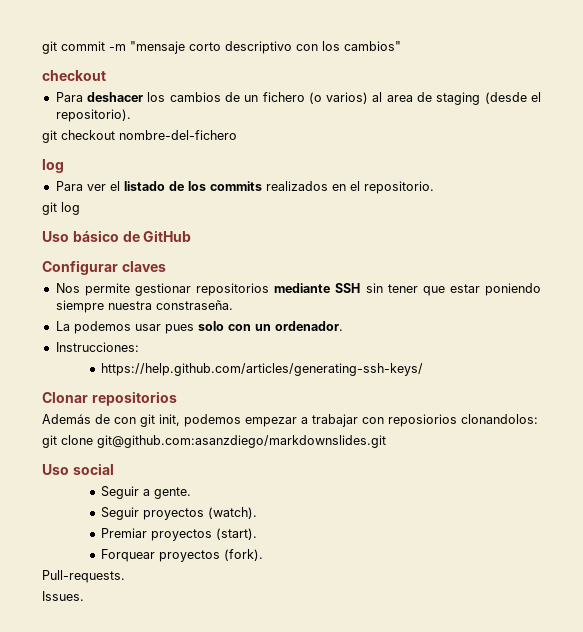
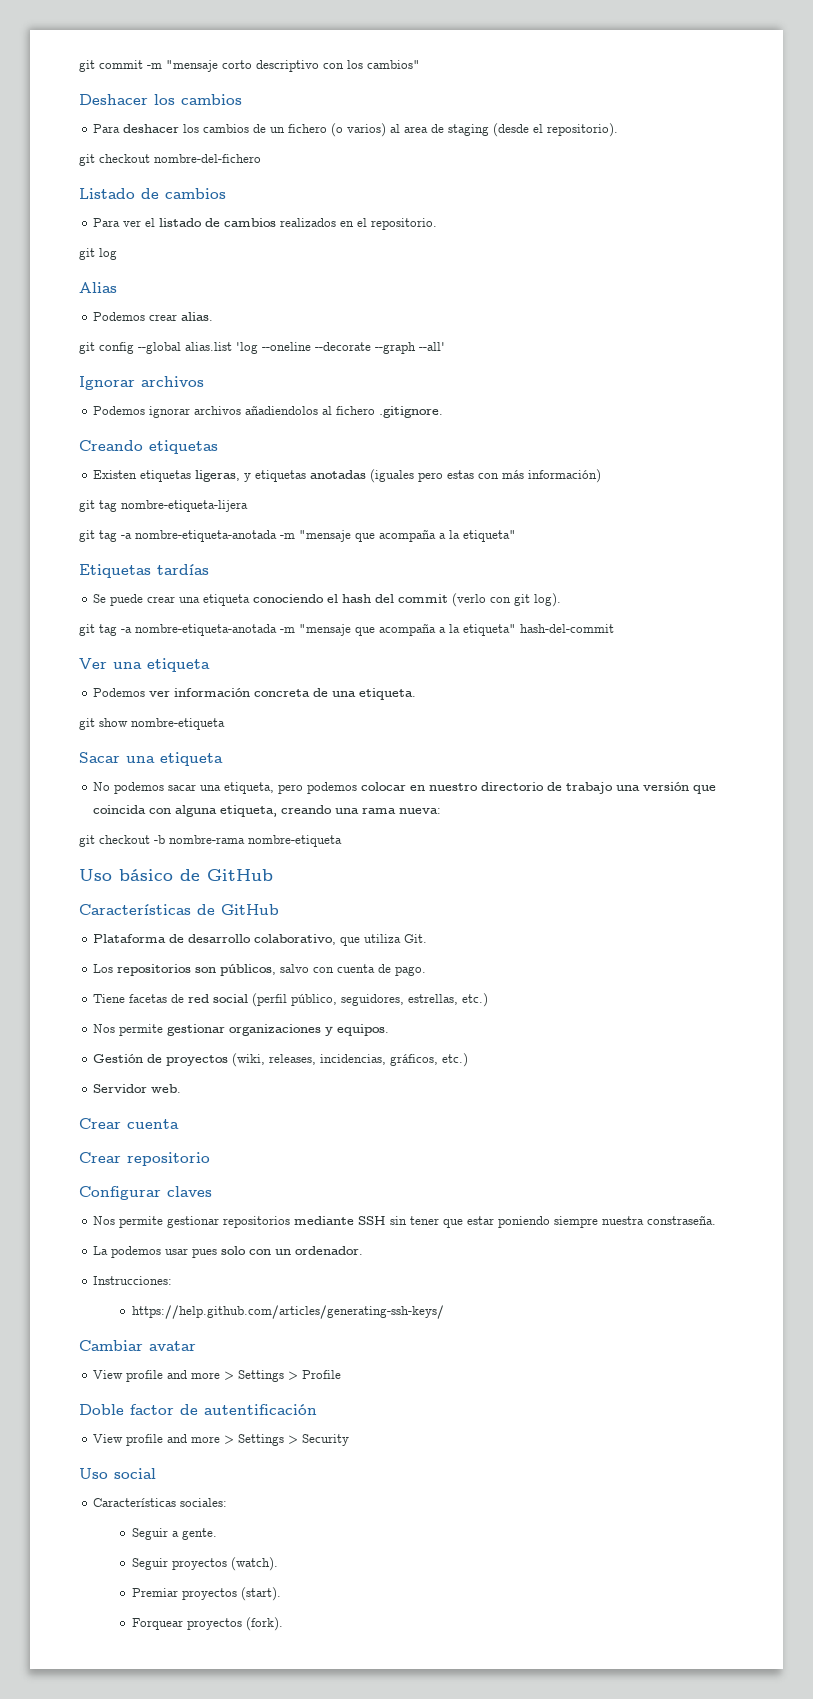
  git commit -m "mensaje corto descriptivo con los cambios"
- checkout
+ Deshacer los cambios
  git checkout nombre-del-fichero
- log
+ Listado de cambios
- Para ver el listado de los commits realizados en el repositorio.
+ Para ver el listado de cambios realizados en el repositorio.
+ Alias
+ Podemos crear alias.
+ git config --global alias.list 'log --oneline --decorate --graph --all'
+ Ignorar archivos
+ Podemos ignorar archivos añadiendolos al fichero .gitignore.
+ Creando etiquetas
+ Existen etiquetas ligeras, y etiquetas anotadas (iguales pero estas con más información)
+ git tag nombre-etiqueta-lijera
+ git tag -a nombre-etiqueta-anotada -m "mensaje que acompaña a la etiqueta"
+ Etiquetas tardías
+ Se puede crear una etiqueta conociendo el hash del commit (verlo con git log).
+ git tag -a nombre-etiqueta-anotada -m "mensaje que acompaña a la etiqueta" hash-del-commit
+ Ver una etiqueta
+ Podemos ver información concreta de una etiqueta.
+ git show nombre-etiqueta
+ Sacar una etiqueta
+ No podemos sacar una etiqueta, pero podemos colocar en nuestro directorio de trabajo una versión que coincida con alguna etiqueta, creando una rama nueva:
+ git checkout -b nombre-rama nombre-etiqueta
  Uso básico de GitHub
+ Características de GitHub
+ Plataforma de desarrollo colaborativo, que utiliza Git.
+ Los repositorios son públicos, salvo con cuenta de pago.
+ Tiene facetas de red social (perfil público, seguidores, estrellas, etc.)
+ Nos permite gestionar organizaciones y equipos.
+ Gestión de proyectos (wiki, releases, incidencias, gráficos, etc.)
+ Servidor web.
+ Crear cuenta
+ Crear repositorio
- Clonar repositorios
- Además de con git init, podemos empezar a trabajar con reposiorios clonandolos:
- git clone git@github.com:asanzdiego/markdownslides.git
+ Cambiar avatar
+ View profile and more > Settings > Profile
+ Doble factor de autentificación
+ View profile and more > Settings > Security
+ Características sociales:
- Pull-requests.
- Issues.

